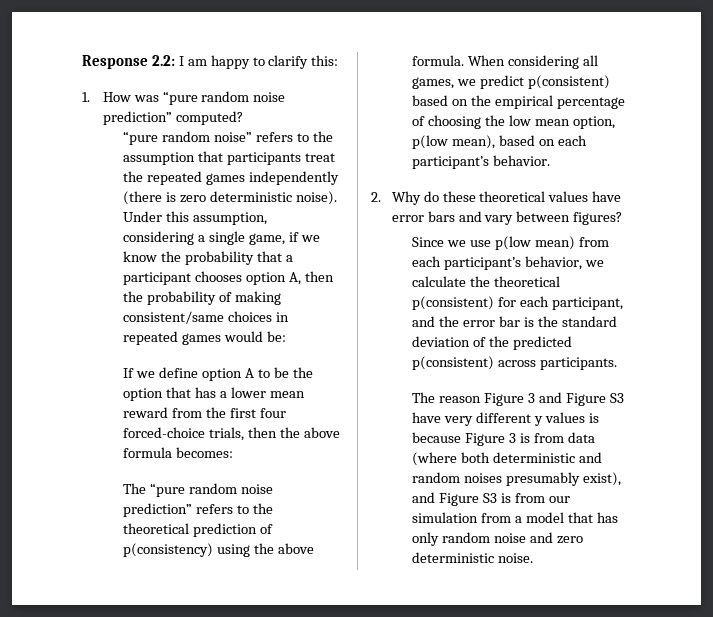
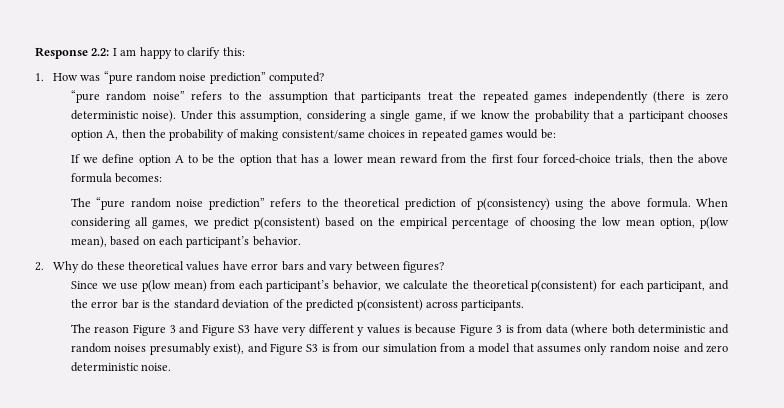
- The reason Figure 3 and Figure S3 have very different y values is because Figure 3 is from data (where both deterministic and random noises presumably exist), and Figure S3 is from our simulation from a model that has only random noise and zero deterministic noise.
+ The reason Figure 3 and Figure S3 have very different y values is because Figure 3 is from data (where both deterministic and random noises presumably exist), and Figure S3 is from our simulation from a model that assumes only random noise and zero deterministic noise.

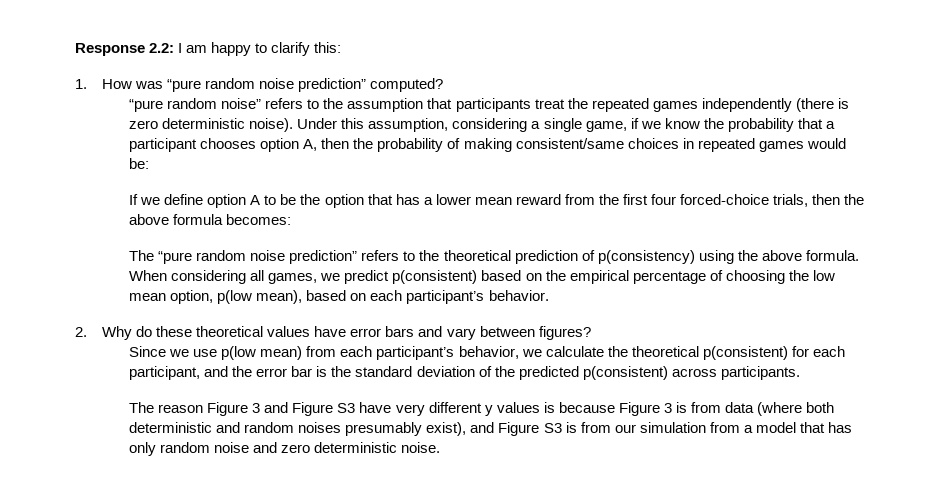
- The reason Figure 3 and Figure S3 have very different y values is because Figure 3 is from data (where both deterministic and random noises presumably exist), and Figure S3 is from our simulation from a model that assumes only random noise and zero deterministic noise.
+ The reason Figure 3 and Figure S3 have very different y values is because Figure 3 is from data (where both deterministic and random noises presumably exist), and Figure S3 is from our simulation from a model that has only random noise and zero deterministic noise.

